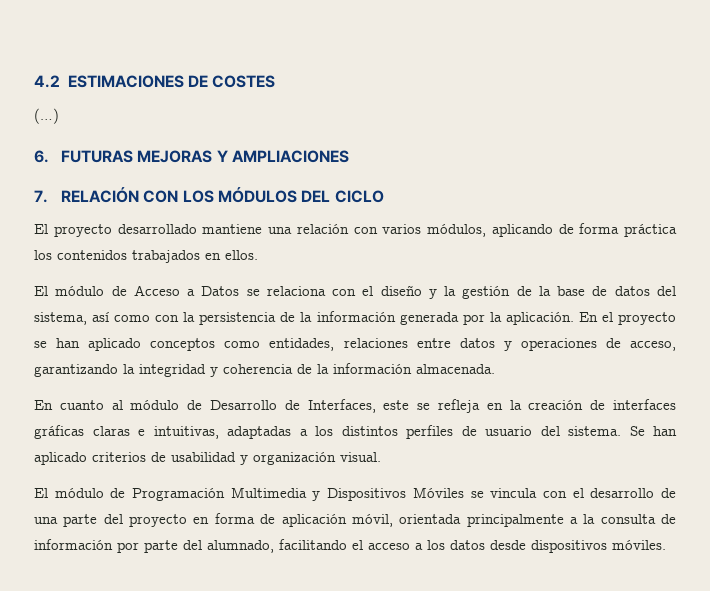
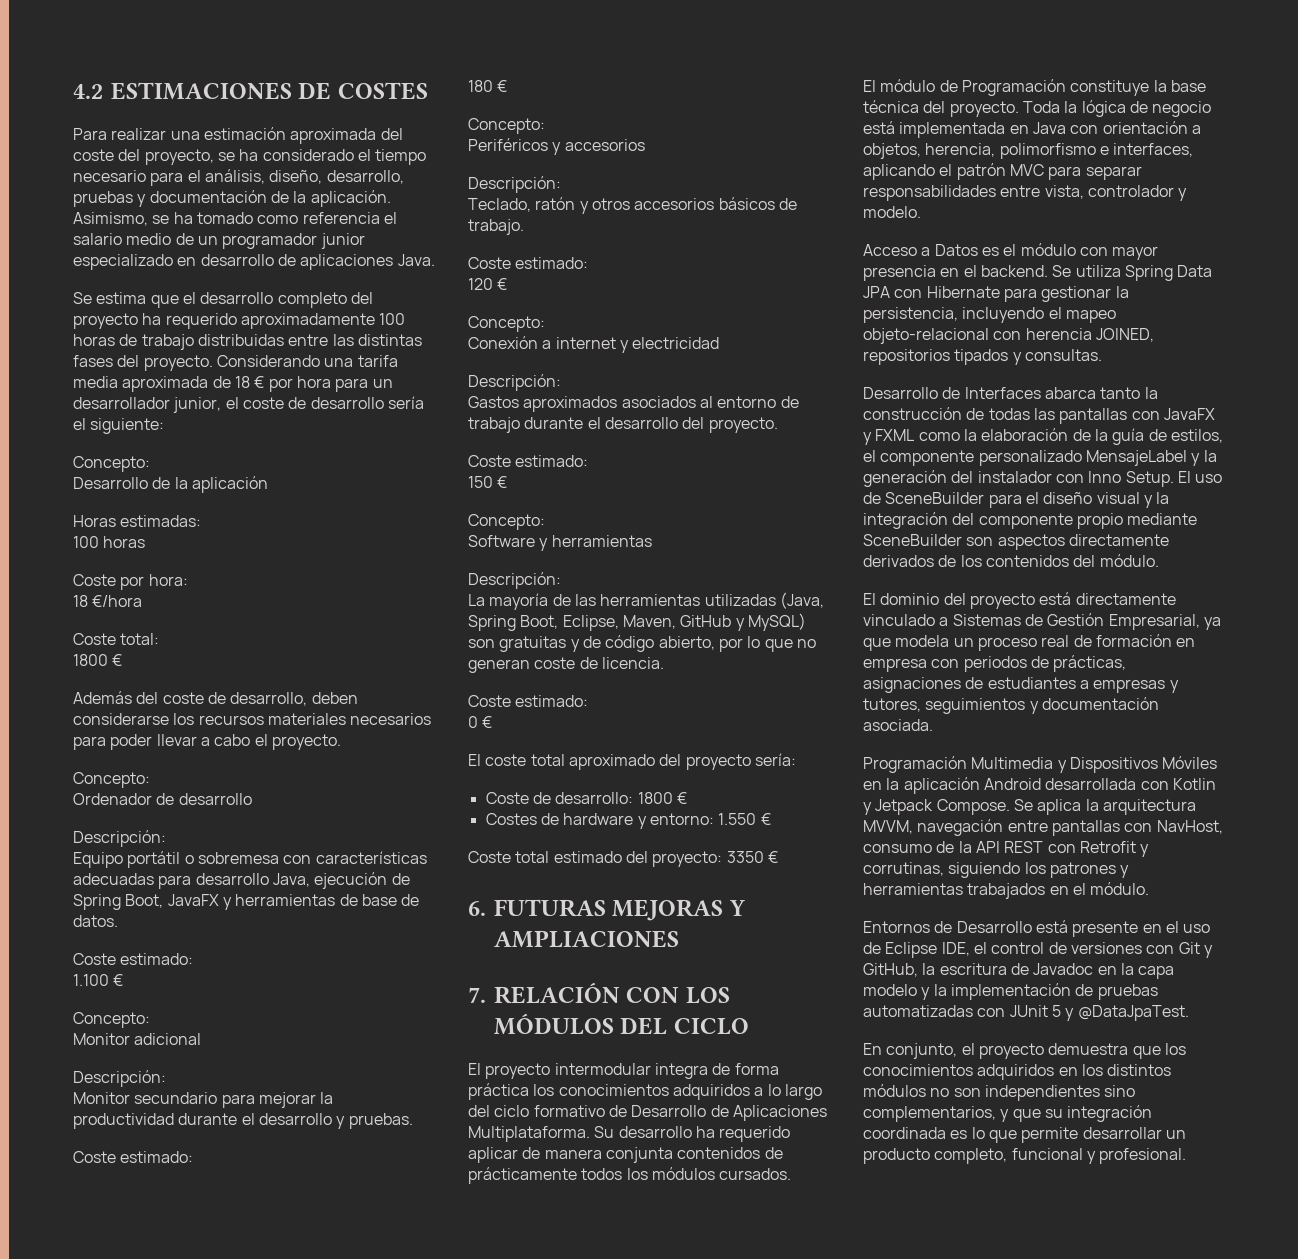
- (…)
+ Para realizar una estimación aproximada del coste del proyecto, se ha considerado el tiempo necesario para el análisis, diseño, desarrollo, pruebas y documentación de la aplicación. Asimismo, se ha tomado como referencia el salario medio de un programador junior especializado en desarrollo de aplicaciones Java.
+ Se estima que el desarrollo completo del proyecto ha requerido aproximadamente 100 horas de trabajo distribuidas entre las distintas fases del proyecto. Considerando una tarifa media aproximada de 18 € por hora para un desarrollador junior, el coste de desarrollo sería el siguiente:
+ Concepto:
+ Desarrollo de la aplicación
+ Horas estimadas:
+ 100 horas
+ Coste por hora:
+ 18 €/hora
+ Coste total:
+ 1800 €
+ Además del coste de desarrollo, deben considerarse los recursos materiales necesarios para poder llevar a cabo el proyecto.
+ Concepto:
+ Ordenador de desarrollo
+ Descripción:
+ Equipo portátil o sobremesa con características adecuadas para desarrollo Java, ejecución de Spring Boot, JavaFX y herramientas de base de datos.
+ Coste estimado:
+ 1.100 €
+ Concepto:
+ Monitor adicional
+ Descripción:
+ Monitor secundario para mejorar la productividad durante el desarrollo y pruebas.
+ Coste estimado:
+ 180 €
+ Concepto:
+ Periféricos y accesorios
+ Descripción:
+ Teclado, ratón y otros accesorios básicos de trabajo.
+ Coste estimado:
+ 120 €
+ Concepto:
+ Conexión a internet y electricidad
+ Descripción:
+ Gastos aproximados asociados al entorno de trabajo durante el desarrollo del proyecto.
+ Coste estimado:
+ 150 €
+ Concepto:
+ Software y herramientas
+ Descripción:
+ La mayoría de las herramientas utilizadas (Java, Spring Boot, Eclipse, Maven, GitHub y MySQL) son gratuitas y de código abierto, por lo que no generan coste de licencia.
+ Coste estimado:
+ 0 €
+ El coste total aproximado del proyecto sería:
+ Coste de desarrollo: 1800 €
+ Costes de hardware y entorno: 1.550 €
+ Coste total estimado del proyecto: 3350 €
- El proyecto desarrollado mantiene una relación con varios módulos, aplicando de forma práctica los contenidos trabajados en ellos.
- El módulo de Acceso a Datos se relaciona con el diseño y la gestión de la base de datos del sistema, así como con la persistencia de la información generada por la aplicación. En el proyecto se han aplicado conceptos como entidades, relaciones entre datos y operaciones de acceso, garantizando la integridad y coherencia de la información almacenada.
- En cuanto al módulo de Desarrollo de Interfaces, este se refleja en la creación de interfaces gráficas claras e intuitivas, adaptadas a los distintos perfiles de usuario del sistema. Se han aplicado criterios de usabilidad y organización visual.
- El módulo de Programación Multimedia y Dispositivos Móviles se vincula con el desarrollo de una parte del proyecto en forma de aplicación móvil, orientada principalmente a la consulta de información por parte del alumnado, facilitando el acceso a los datos desde dispositivos móviles.
+ El proyecto intermodular integra de forma práctica los conocimientos adquiridos a lo largo del ciclo formativo de Desarrollo de Aplicaciones Multiplataforma. Su desarrollo ha requerido aplicar de manera conjunta contenidos de prácticamente todos los módulos cursados.
+ El módulo de Programación constituye la base técnica del proyecto. Toda la lógica de negocio está implementada en Java con orientación a objetos, herencia, polimorfismo e interfaces, aplicando el patrón MVC para separar responsabilidades entre vista, controlador y modelo.
+ Acceso a Datos es el módulo con mayor presencia en el backend. Se utiliza Spring Data JPA con Hibernate para gestionar la persistencia, incluyendo el mapeo objeto-relacional con herencia JOINED, repositorios tipados y consultas.
+ Desarrollo de Interfaces abarca tanto la construcción de todas las pantallas con JavaFX y FXML como la elaboración de la guía de estilos, el componente personalizado MensajeLabel y la generación del instalador con Inno Setup. El uso de SceneBuilder para el diseño visual y la integración del componente propio mediante SceneBuilder son aspectos directamente derivados de los contenidos del módulo.
+ El dominio del proyecto está directamente vinculado a Sistemas de Gestión Empresarial, ya que modela un proceso real de formación en empresa con periodos de prácticas, asignaciones de estudiantes a empresas y tutores, seguimientos y documentación asociada.
+ Programación Multimedia y Dispositivos Móviles en la aplicación Android desarrollada con Kotlin y Jetpack Compose. Se aplica la arquitectura MVVM, navegación entre pantallas con NavHost, consumo de la API REST con Retrofit y corrutinas, siguiendo los patrones y herramientas trabajados en el módulo.
+ Entornos de Desarrollo está presente en el uso de Eclipse IDE, el control de versiones con Git y GitHub, la escritura de Javadoc en la capa modelo y la implementación de pruebas automatizadas con JUnit 5 y @DataJpaTest.
+ En conjunto, el proyecto demuestra que los conocimientos adquiridos en los distintos módulos no son independientes sino complementarios, y que su integración coordinada es lo que permite desarrollar un producto completo, funcional y profesional.

